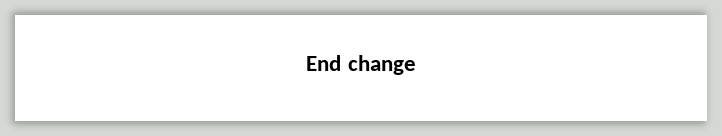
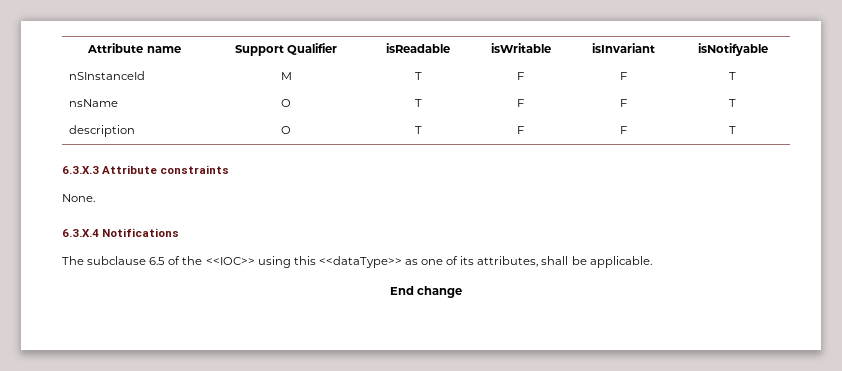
+ Attribute name | Support Qualifier | isReadable | isWritable | isInvariant | isNotifyable
+ nSInstanceId | M | T | F | F | T
+ nsName | O | T | F | F | T
+ description | O | T | F | F | T
+ 6.3.X.3 Attribute constraints
+ None.
+ 6.3.X.4 Notifications
+ The subclause 6.5 of the <<IOC>> using this <<dataType>> as one of its attributes, shall be applicable.

